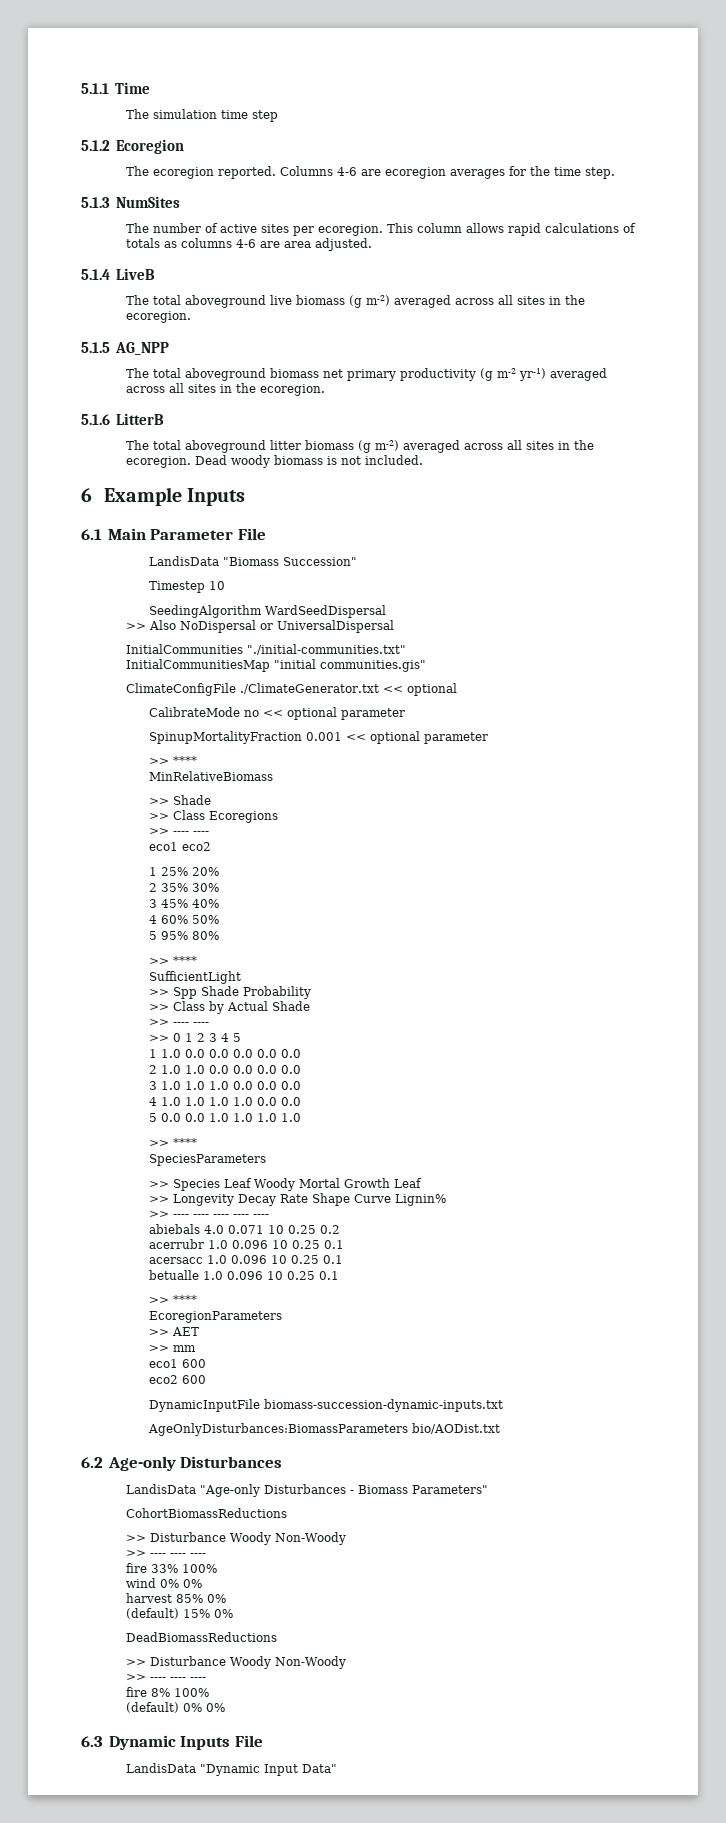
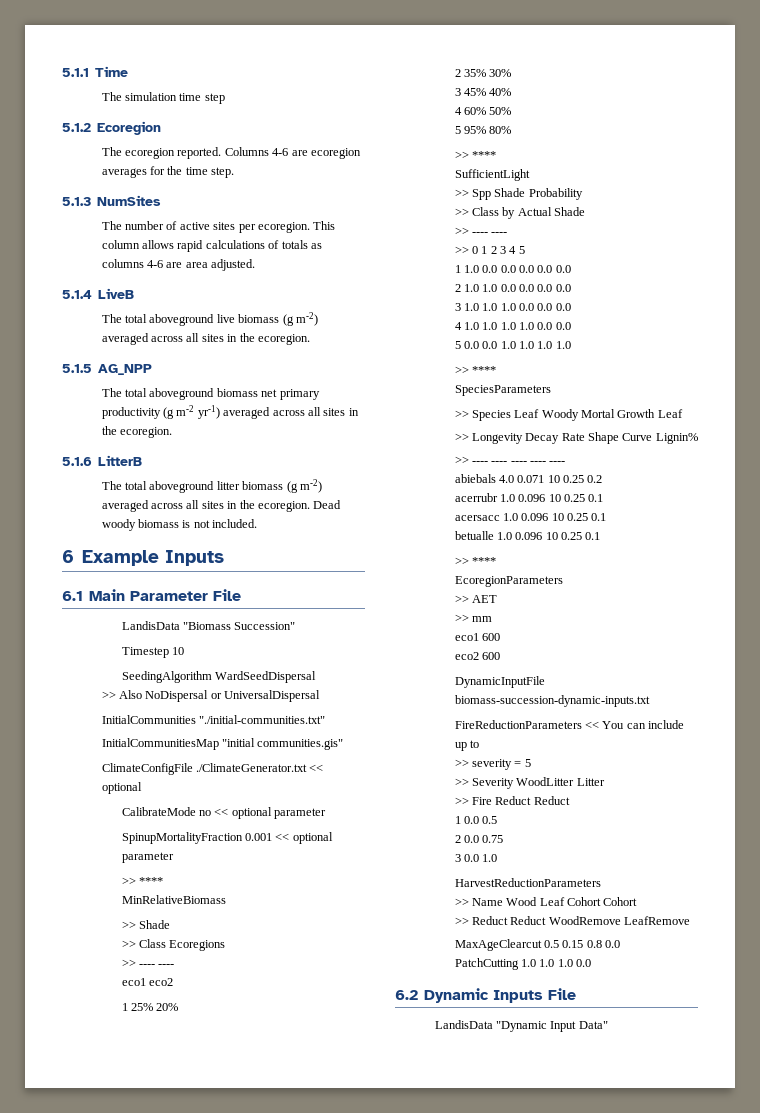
- AgeOnlyDisturbances:BiomassParameters bio/AODist.txt
- 6.2 Age-only Disturbances
- LandisData "Age-only Disturbances - Biomass Parameters"
- CohortBiomassReductions
- >> Disturbance Woody Non-Woody
- >> ---- ---- ----
- fire 33% 100%
- wind 0% 0%
- harvest 85% 0%
- (default) 15% 0%
- DeadBiomassReductions
- >> Disturbance Woody Non-Woody
- >> ---- ---- ----
- fire 8% 100%
- (default) 0% 0%
- 6.3 Dynamic Inputs File
+ FireReductionParameters << You can include up to
+ >> severity = 5
+ >> Severity WoodLitter Litter
+ >> Fire Reduct Reduct
+ 1 0.0 0.5
+ 2 0.0 0.75
+ 3 0.0 1.0
+ HarvestReductionParameters
+ >> Name Wood Leaf Cohort Cohort
+ >> Reduct Reduct WoodRemove LeafRemove
+ MaxAgeClearcut 0.5 0.15 0.8 0.0
+ PatchCutting 1.0 1.0 1.0 0.0
+ 6.2 Dynamic Inputs File

